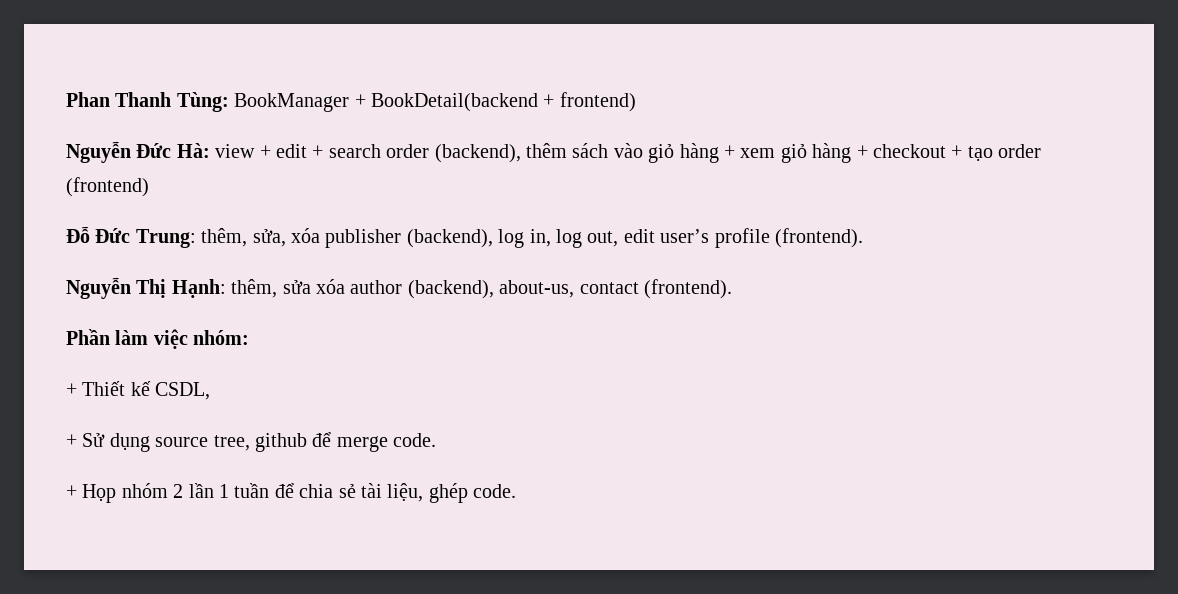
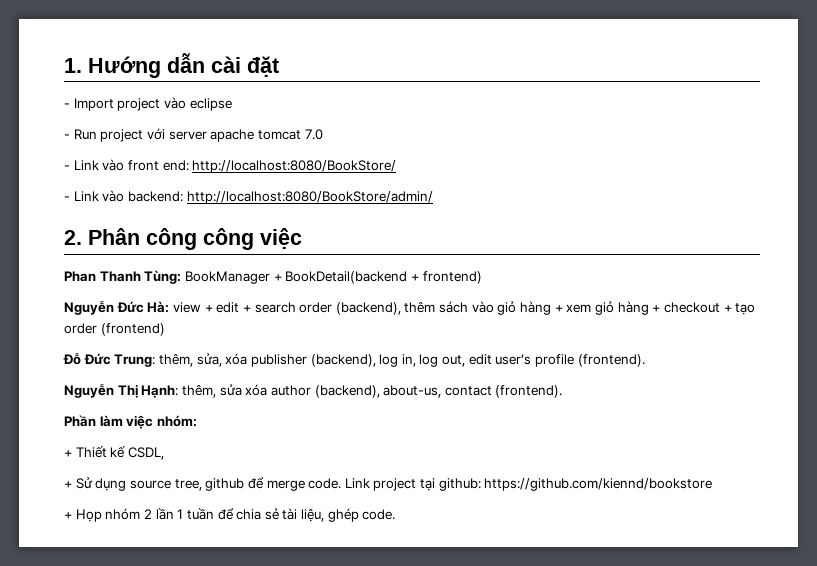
+ 1. Hướng dẫn cài đặt
+ - Import project vào eclipse
+ - Run project với server apache tomcat 7.0
+ - Link vào front end: http://localhost:8080/BookStore/
+ - Link vào backend: http://localhost:8080/BookStore/admin/
+ 2. Phân công công việc
+ Link project tại github: https://github.com/kiennd/bookstore

